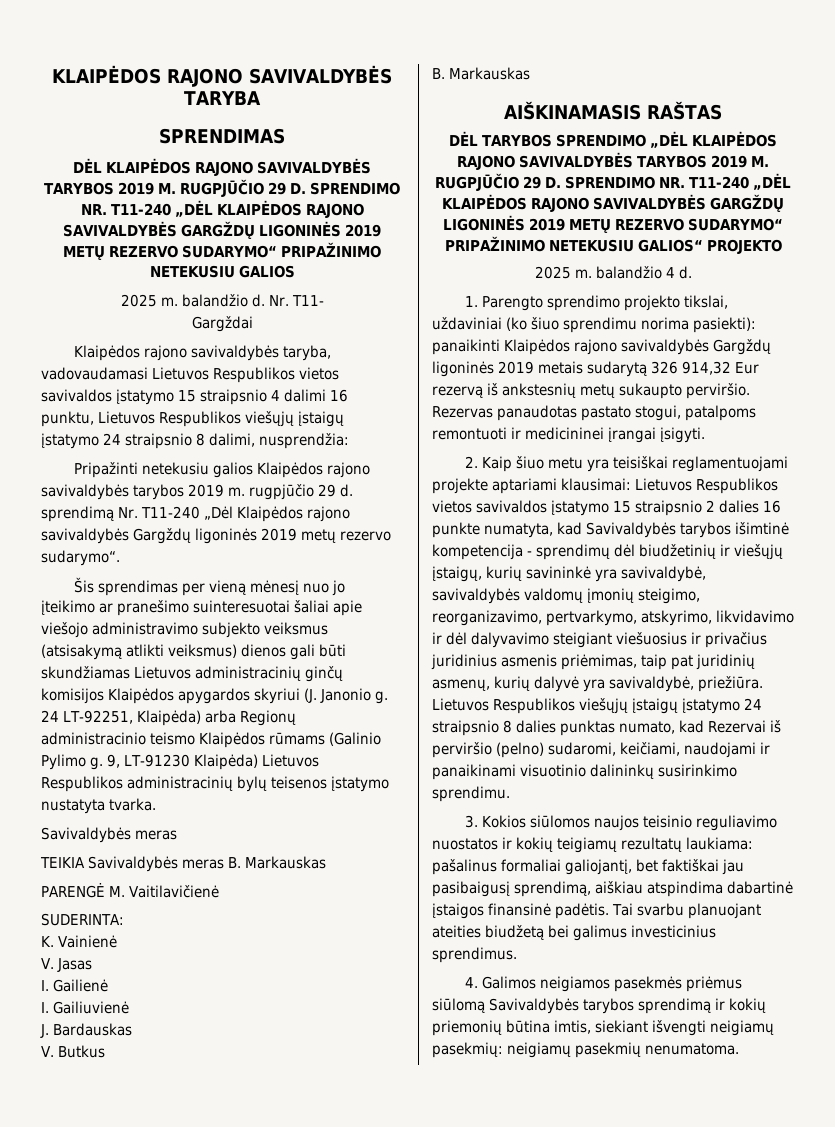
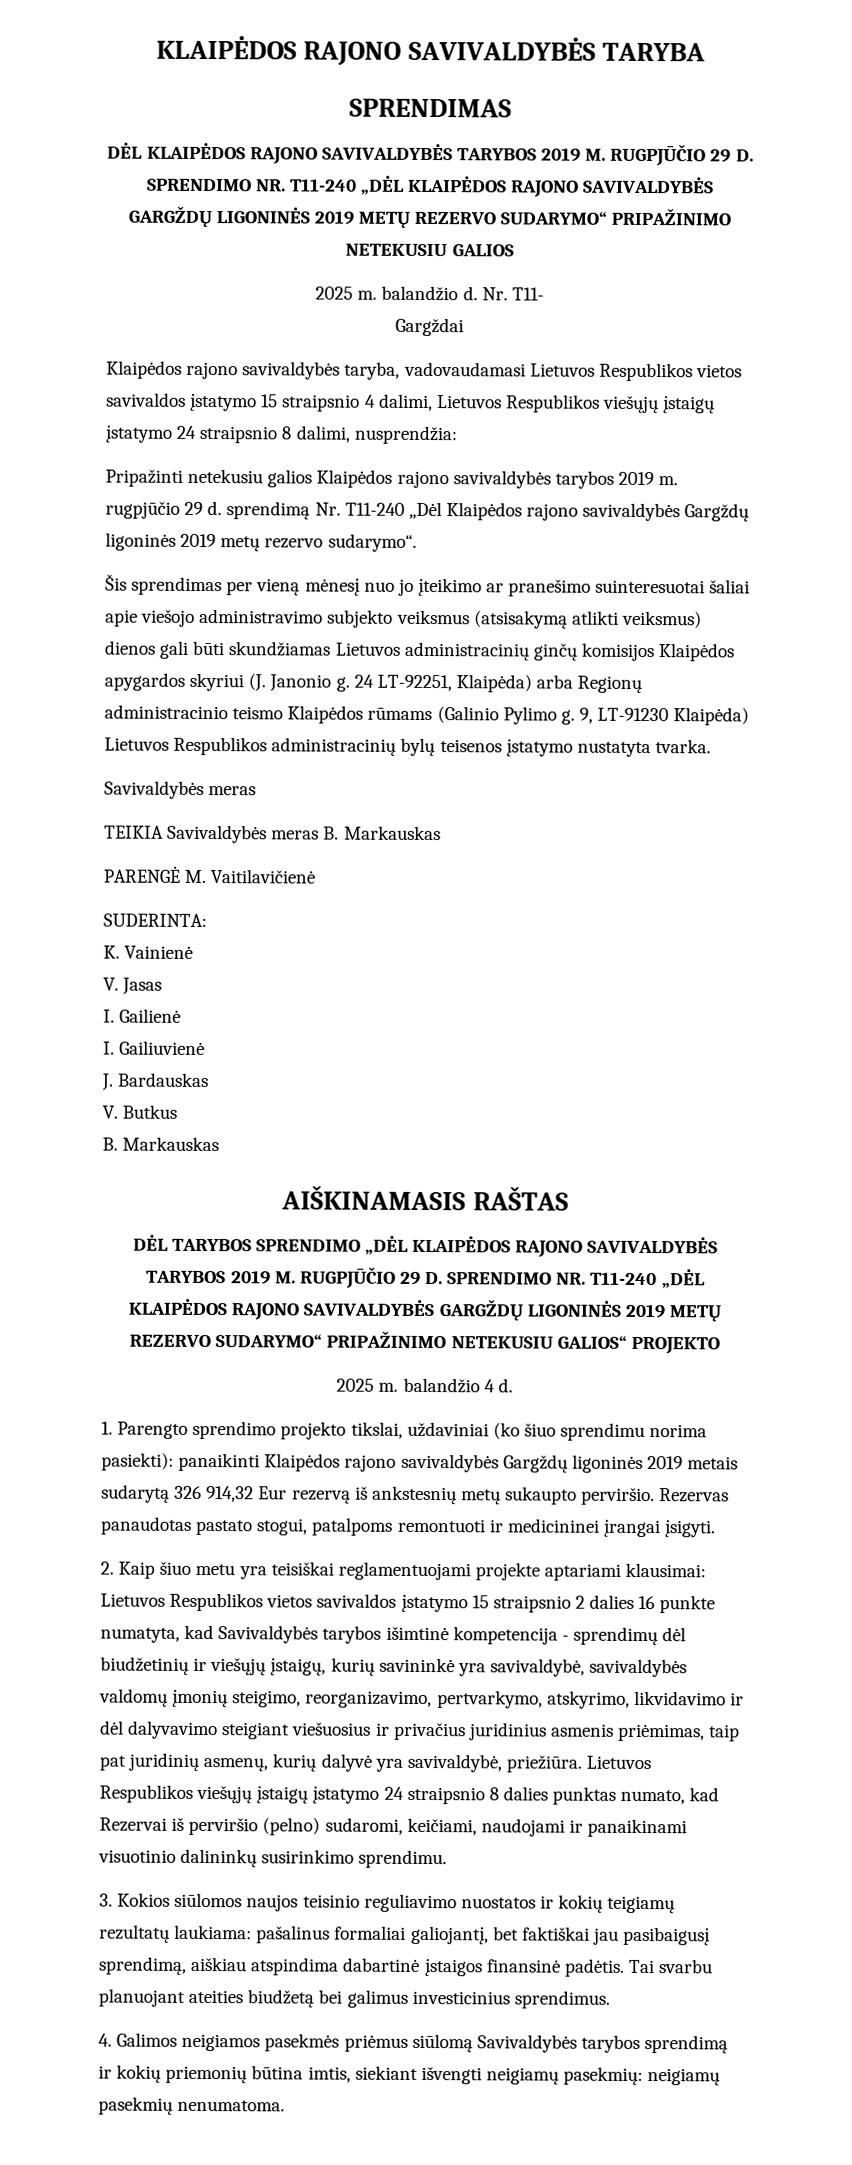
- Klaipėdos rajono savivaldybės taryba, vadovaudamasi Lietuvos Respublikos vietos savivaldos įstatymo 15 straipsnio 4 dalimi 16 punktu, Lietuvos Respublikos viešųjų įstaigų įstatymo 24 straipsnio 8 dalimi, nusprendžia:
+ Klaipėdos rajono savivaldybės taryba, vadovaudamasi Lietuvos Respublikos vietos savivaldos įstatymo 15 straipsnio 4 dalimi, Lietuvos Respublikos viešųjų įstaigų įstatymo 24 straipsnio 8 dalimi, nusprendžia:

